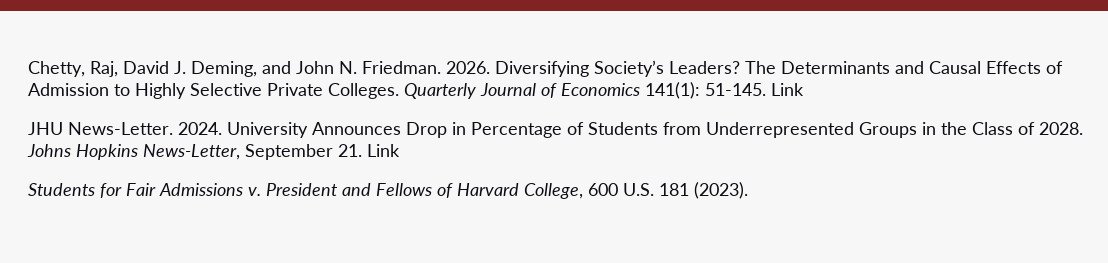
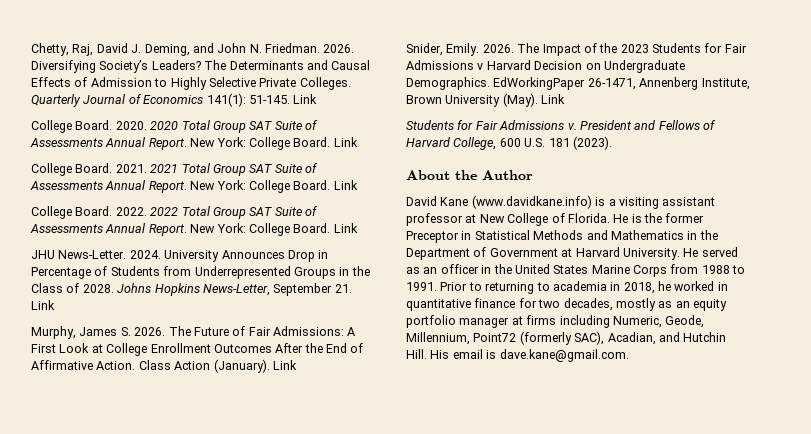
+ College Board. 2020. 2020 Total Group SAT Suite of Assessments Annual Report. New York: College Board. Link
+ College Board. 2021. 2021 Total Group SAT Suite of Assessments Annual Report. New York: College Board. Link
+ College Board. 2022. 2022 Total Group SAT Suite of Assessments Annual Report. New York: College Board. Link
+ Murphy, James S. 2026. The Future of Fair Admissions: A First Look at College Enrollment Outcomes After the End of Affirmative Action. Class Action (January). Link
+ Snider, Emily. 2026. The Impact of the 2023 Students for Fair Admissions v Harvard Decision on Undergraduate Demographics. EdWorkingPaper 26-1471, Annenberg Institute, Brown University (May). Link
+ About the Author
+ David Kane (www.davidkane.info) is a visiting assistant professor at New College of Florida. He is the former Preceptor in Statistical Methods and Mathematics in the Department of Government at Harvard University. He served as an officer in the United States Marine Corps from 1988 to 1991. Prior to returning to academia in 2018, he worked in quantitative finance for two decades, mostly as an equity portfolio manager at firms including Numeric, Geode, Millennium, Point72 (formerly SAC), Acadian, and Hutchin Hill. His email is dave.kane@gmail.com.

